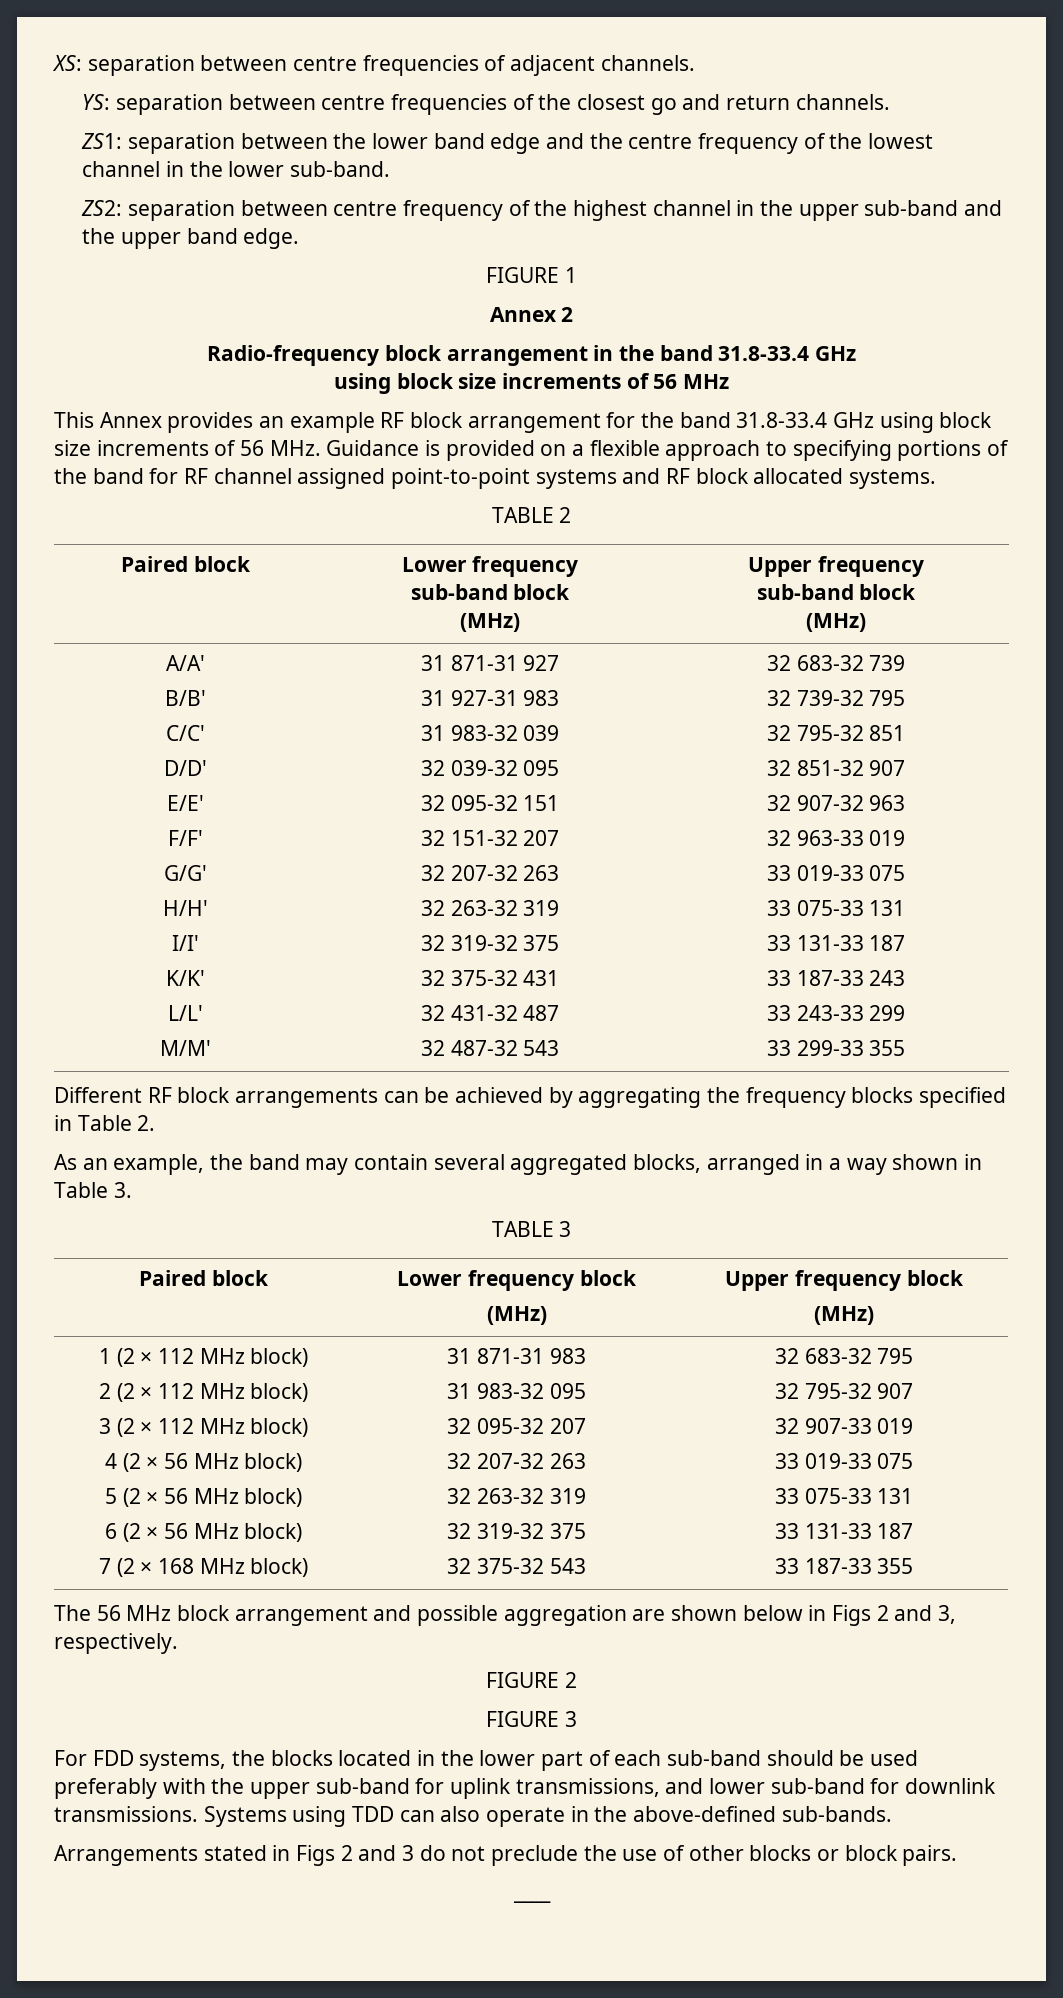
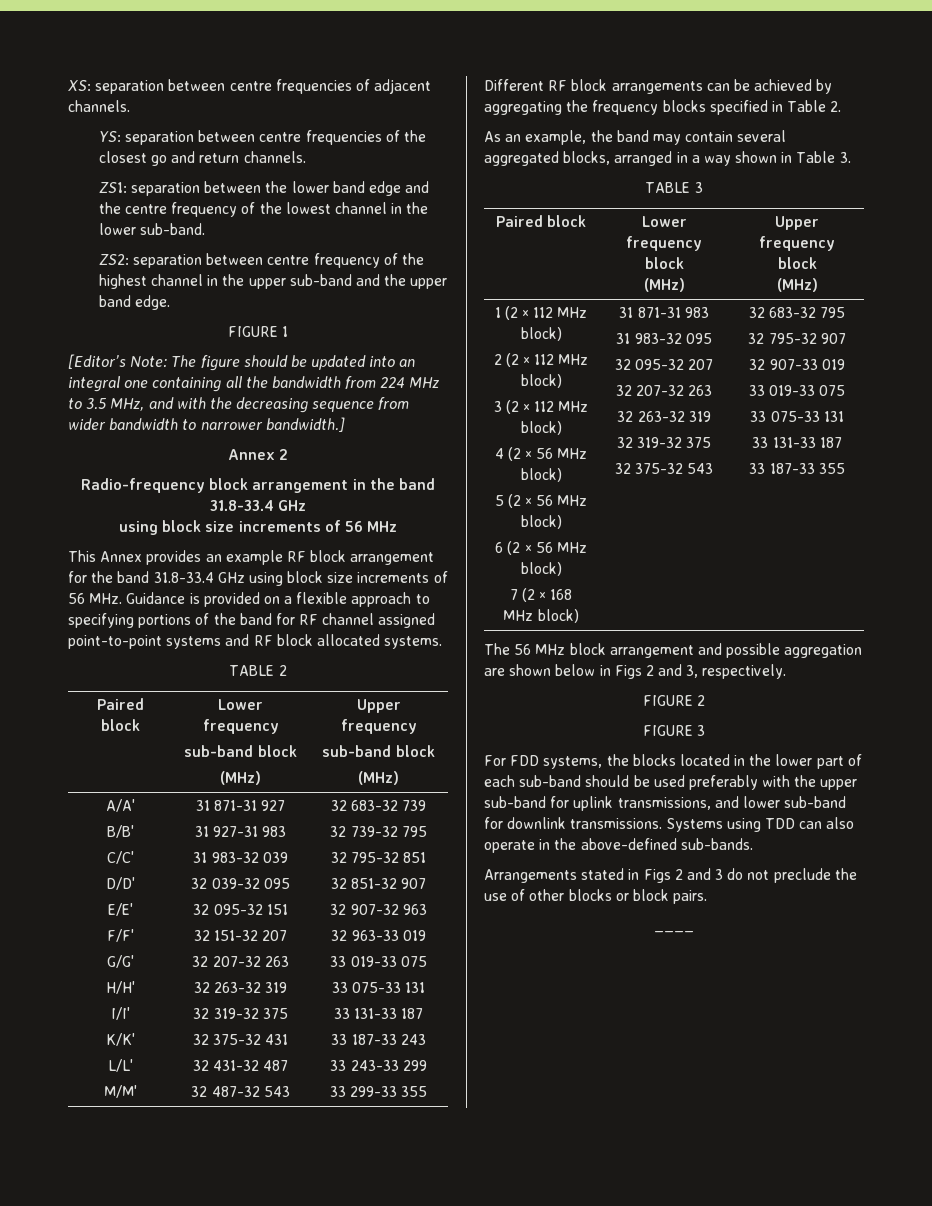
+ [Editor’s Note: The figure should be updated into an integral one containing all the bandwidth from 224 MHz to 3.5 MHz, and with the decreasing sequence from wider bandwidth to narrower bandwidth.]

